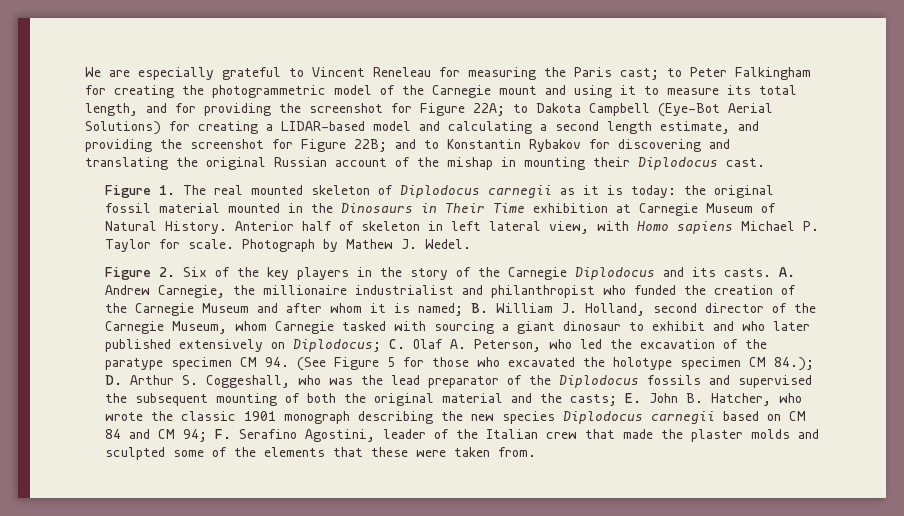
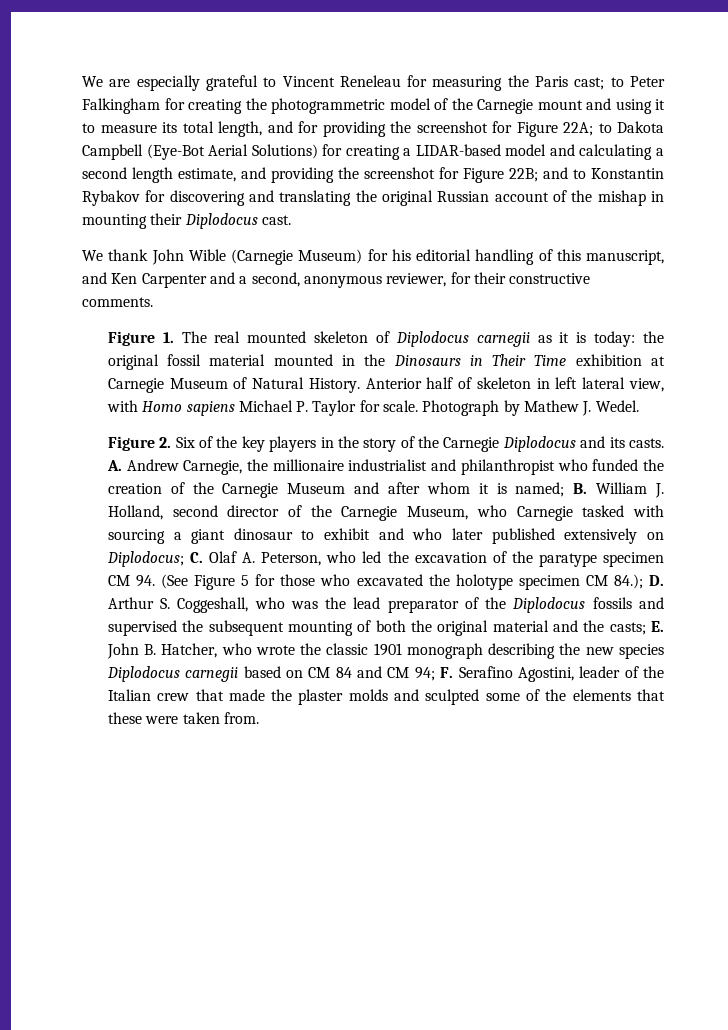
+ We thank John Wible (Carnegie Museum) for his editorial handling of this manuscript, and Ken Carpenter and a second, anonymous reviewer, for their constructive comments.
- B. William J. Holland, second director of the Carnegie Museum, whom Carnegie tasked with sourcing a giant dinosaur to exhibit and who later published extensively on Diplodocus;
+ B. William J. Holland, second director of the Carnegie Museum, who Carnegie tasked with sourcing a giant dinosaur to exhibit and who later published extensively on Diplodocus;

